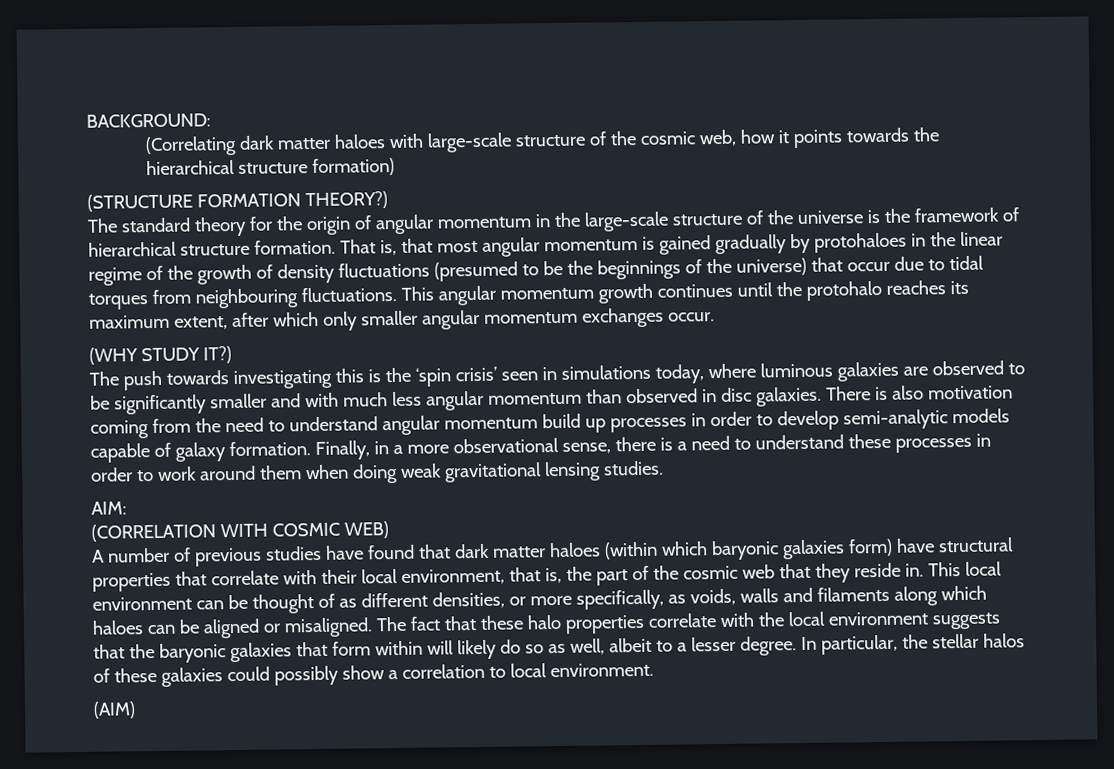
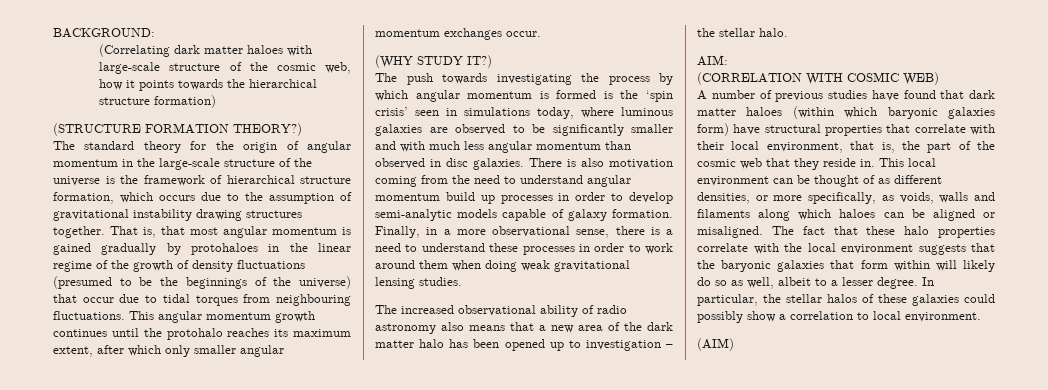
- The standard theory for the origin of angular momentum in the large-scale structure of the universe is the framework of hierarchical structure formation.
+ The standard theory for the origin of angular momentum in the large-scale structure of the universe is the framework of hierarchical structure formation, which occurs due to the assumption of gravitational instability drawing structures together.
- The push towards investigating this is the ‘spin crisis’ seen in simulations today, where luminous galaxies are observed to be significantly smaller and with much less angular momentum than observed in disc galaxies.
+ The push towards investigating the process by which angular momentum is formed is the ‘spin crisis’ seen in simulations today, where luminous galaxies are observed to be significantly smaller and with much less angular momentum than observed in disc galaxies.
+ The increased observational ability of radio astronomy also means that a new area of the dark matter halo has been opened up to investigation – the stellar halo.

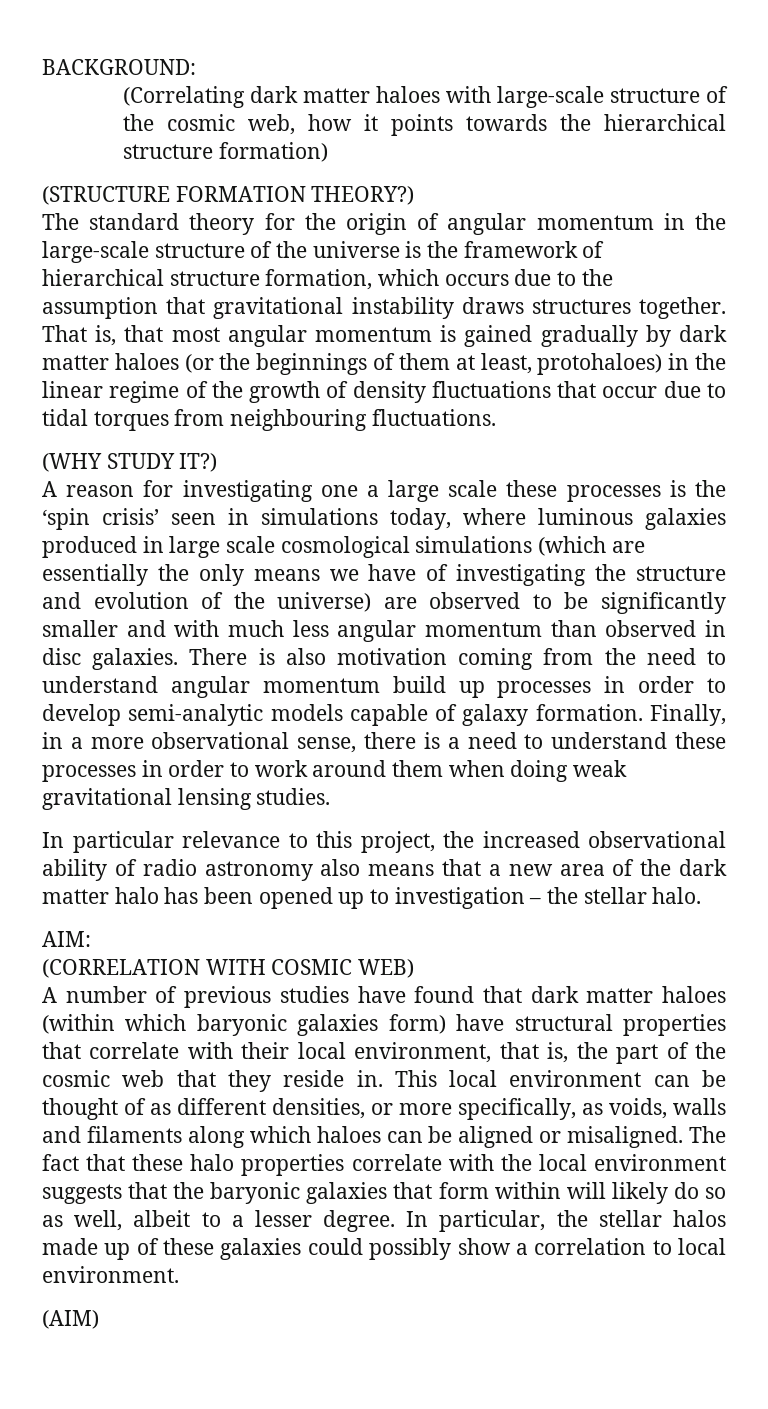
- The standard theory for the origin of angular momentum in the large-scale structure of the universe is the framework of hierarchical structure formation, which occurs due to the assumption of gravitational instability drawing structures together.
+ The standard theory for the origin of angular momentum in the large-scale structure of the universe is the framework of hierarchical structure formation, which occurs due to the assumption that gravitational instability draws structures together.
- That is, that most angular momentum is gained gradually by protohaloes in the linear regime of the growth of density fluctuations (presumed to be the beginnings of the universe) that occur due to tidal torques from neighbouring fluctuations. This angular momentum growth continues until the protohalo reaches its maximum extent, after which only smaller angular momentum exchanges occur.
+ That is, that most angular momentum is gained gradually by dark matter haloes (or the beginnings of them at least, protohaloes) in the linear regime of the growth of density fluctuations that occur due to tidal torques from neighbouring fluctuations.
  (WHY STUDY IT?)
- The push towards investigating the process by which angular momentum is formed is the ‘spin crisis’ seen in simulations today, where luminous galaxies are observed to be significantly smaller and with much less angular momentum than observed in disc galaxies.
+ A reason for investigating one a large scale these processes is the ‘spin crisis’ seen in simulations today, where luminous galaxies produced in large scale cosmological simulations (which are essentially the only means we have of investigating the structure and evolution of the universe) are observed to be significantly smaller and with much less angular momentum than observed in disc galaxies.
- The increased observational ability of radio astronomy also means that a new area of the dark matter halo has been opened up to investigation – the stellar halo.
+ In particular relevance to this project, the increased observational ability of radio astronomy also means that a new area of the dark matter halo has been opened up to investigation – the stellar halo.
- In particular, the stellar halos of these galaxies could possibly show a correlation to local environment.
+ In particular, the stellar halos made up of these galaxies could possibly show a correlation to local environment.

